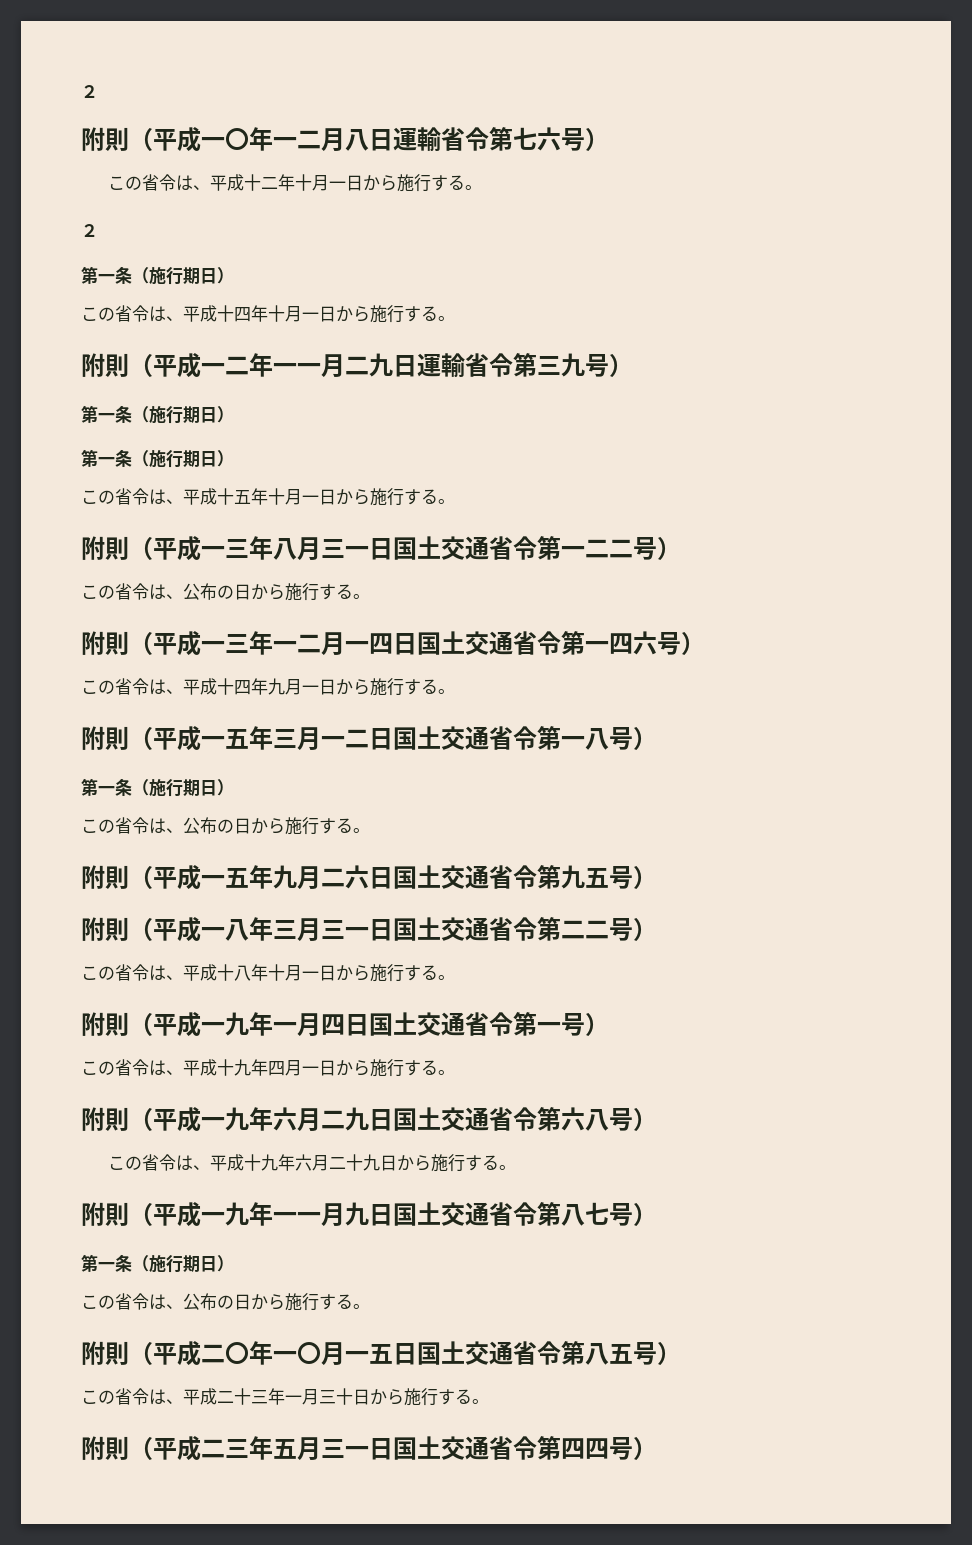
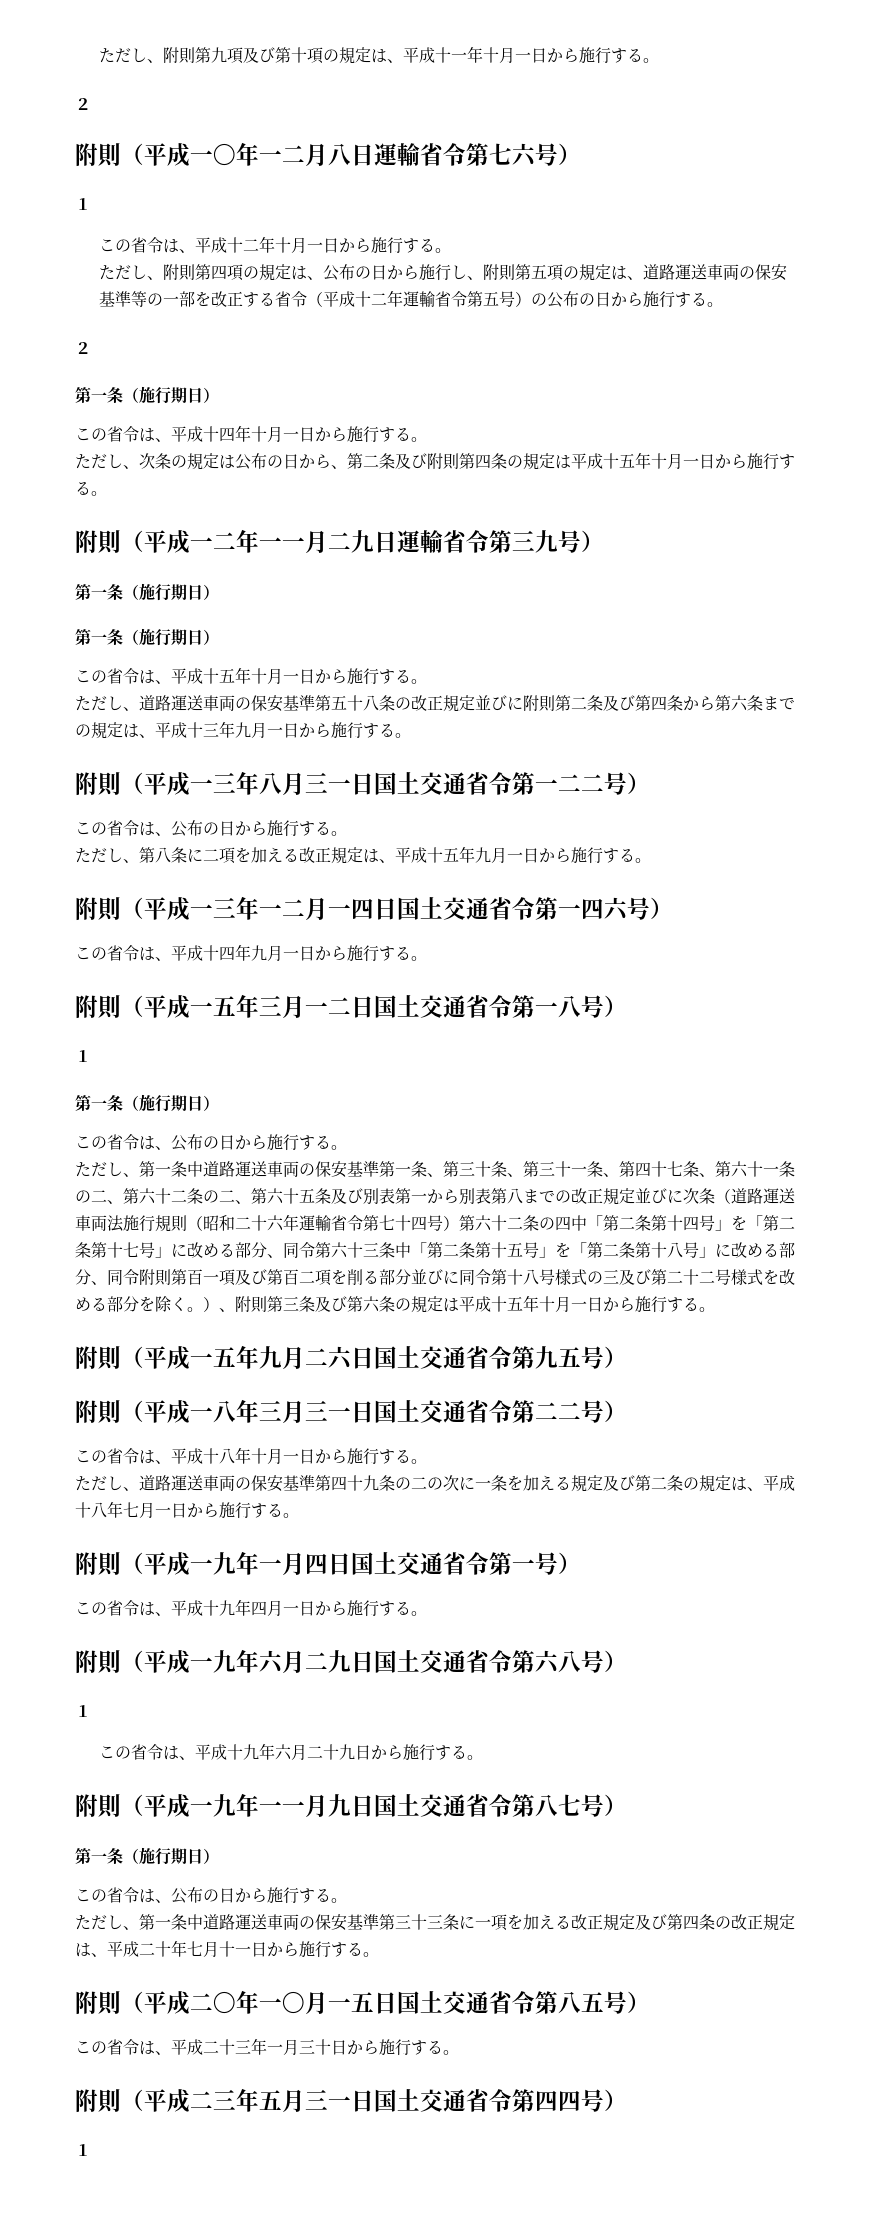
+ ただし、附則第九項及び第十項の規定は、平成十一年十月一日から施行する。
  附則（平成一〇年一二月八日運輸省令第七六号）
+ １
+ ただし、附則第四項の規定は、公布の日から施行し、附則第五項の規定は、道路運送車両の保安基準等の一部を改正する省令（平成十二年運輸省令第五号）の公布の日から施行する。
+ ただし、次条の規定は公布の日から、第二条及び附則第四条の規定は平成十五年十月一日から施行する。
+ ただし、道路運送車両の保安基準第五十八条の改正規定並びに附則第二条及び第四条から第六条までの規定は、平成十三年九月一日から施行する。
+ ただし、第八条に二項を加える改正規定は、平成十五年九月一日から施行する。
  附則（平成一五年三月一二日国土交通省令第一八号）
+ １
+ ただし、第一条中道路運送車両の保安基準第一条、第三十条、第三十一条、第四十七条、第六十一条の二、第六十二条の二、第六十五条及び別表第一から別表第八までの改正規定並びに次条（道路運送車両法施行規則（昭和二十六年運輸省令第七十四号）第六十二条の四中「第二条第十四号」を「第二条第十七号」に改める部分、同令第六十三条中「第二条第十五号」を「第二条第十八号」に改める部分、同令附則第百一項及び第百二項を削る部分並びに同令第十八号様式の三及び第二十二号様式を改める部分を除く。）、附則第三条及び第六条の規定は平成十五年十月一日から施行する。
+ ただし、道路運送車両の保安基準第四十九条の二の次に一条を加える規定及び第二条の規定は、平成十八年七月一日から施行する。
  附則（平成一九年六月二九日国土交通省令第六八号）
+ １
+ ただし、第一条中道路運送車両の保安基準第三十三条に一項を加える改正規定及び第四条の改正規定は、平成二十年七月十一日から施行する。
  附則（平成二三年五月三一日国土交通省令第四四号）
+ １

